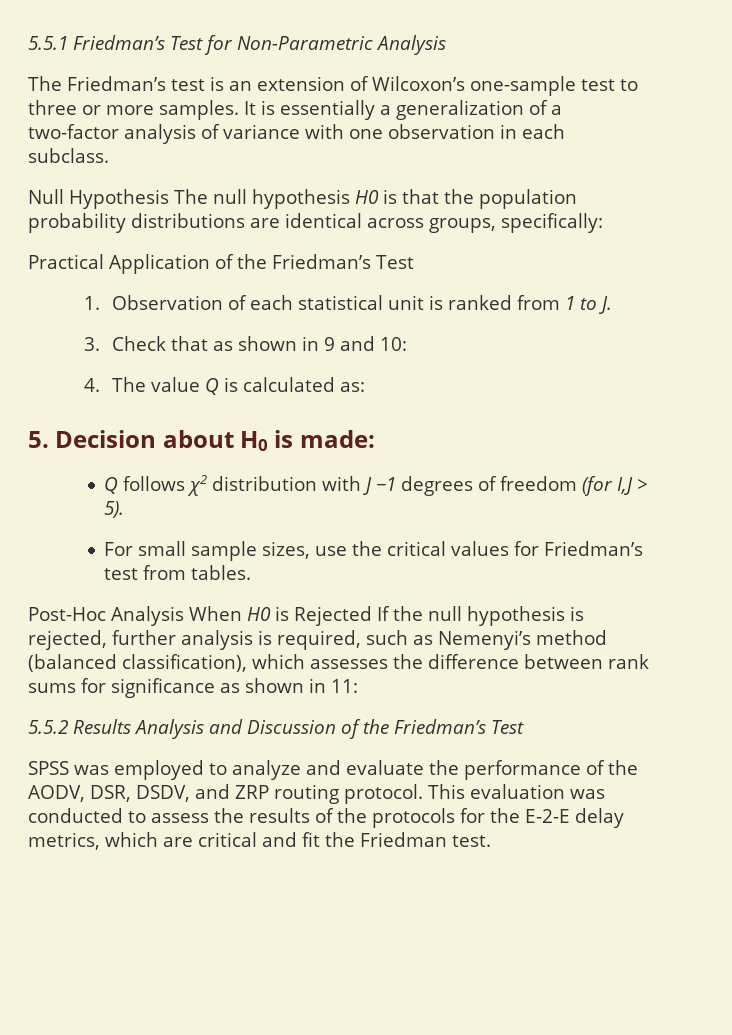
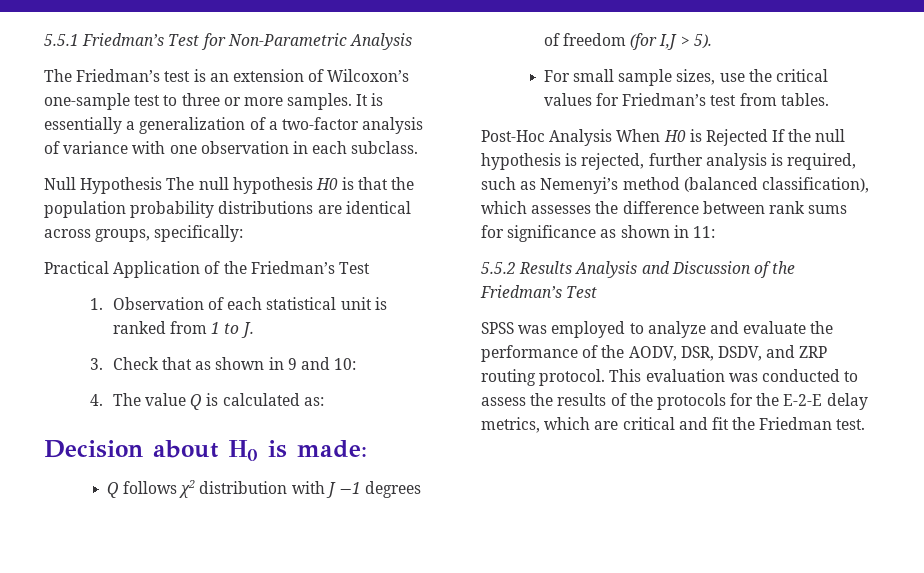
- 5. Decision about H0 is made:
+ Decision about H0 is made:

